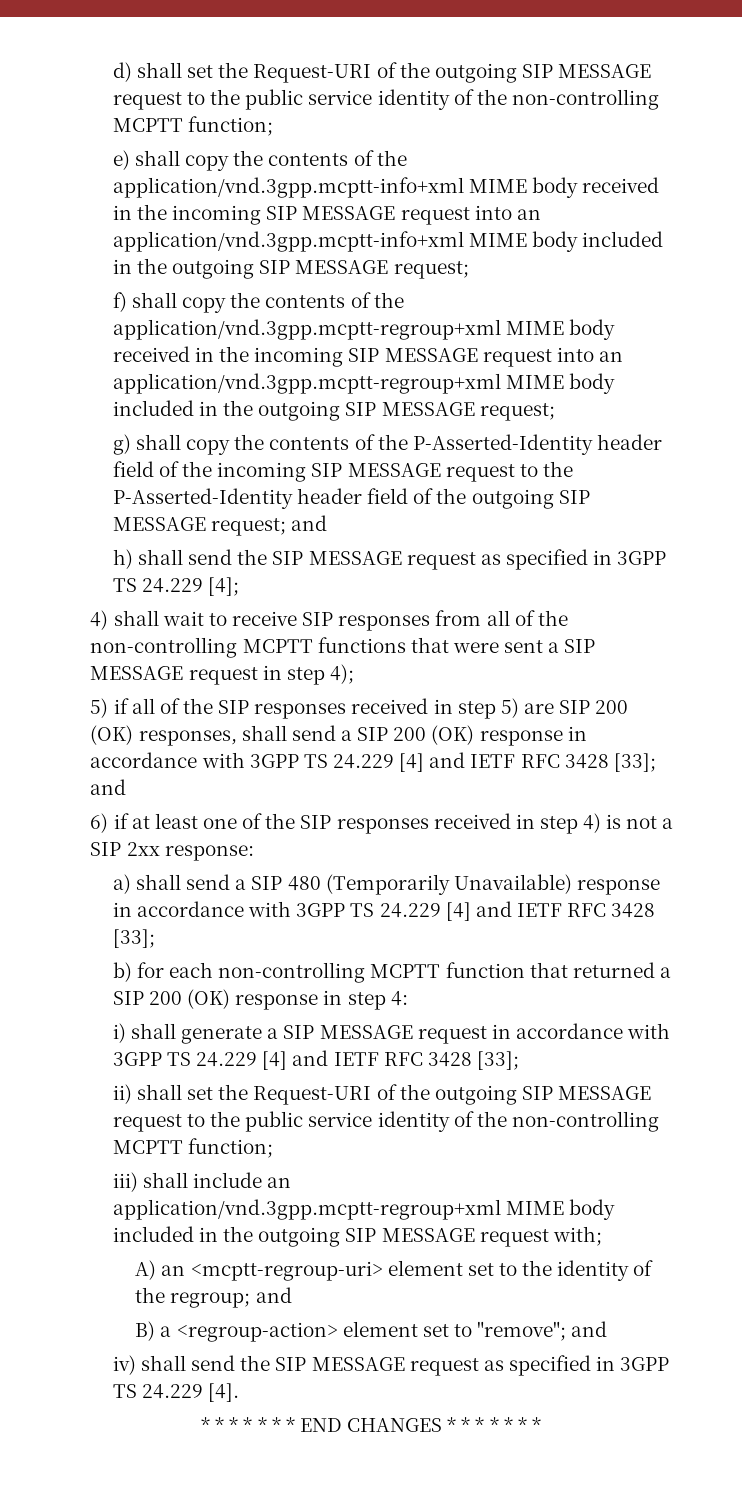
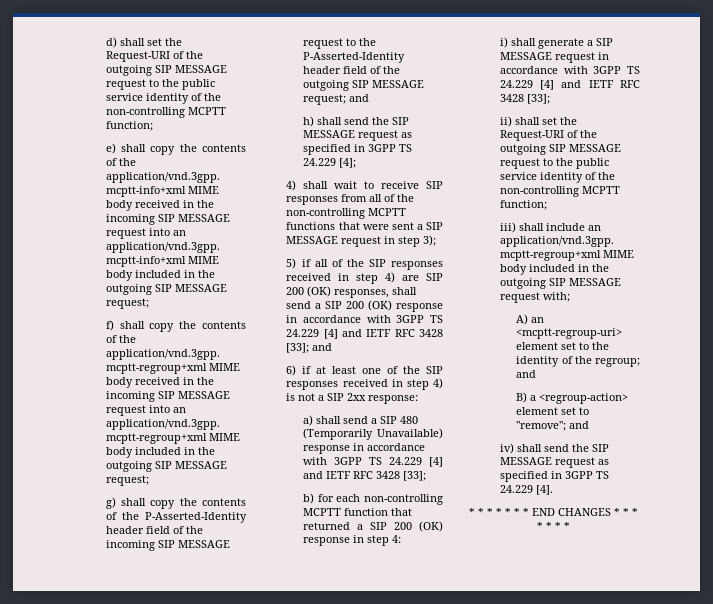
- 4) shall wait to receive SIP responses from all of the non-controlling MCPTT functions that were sent a SIP MESSAGE request in step 4);
+ 4) shall wait to receive SIP responses from all of the non-controlling MCPTT functions that were sent a SIP MESSAGE request in step 3);
- 5) if all of the SIP responses received in step 5) are SIP 200 (OK) responses, shall send a SIP 200 (OK) response in accordance with 3GPP TS 24.229 [4] and IETF RFC 3428 [33]; and
+ 5) if all of the SIP responses received in step 4) are SIP 200 (OK) responses, shall send a SIP 200 (OK) response in accordance with 3GPP TS 24.229 [4] and IETF RFC 3428 [33]; and

